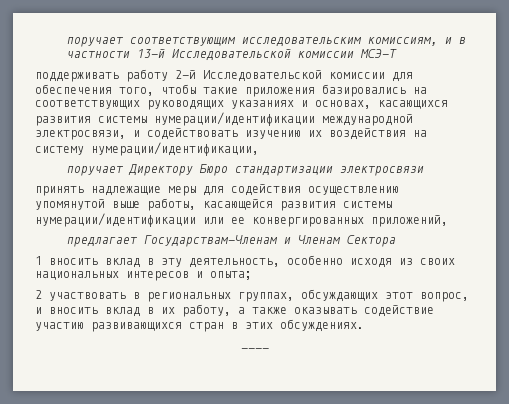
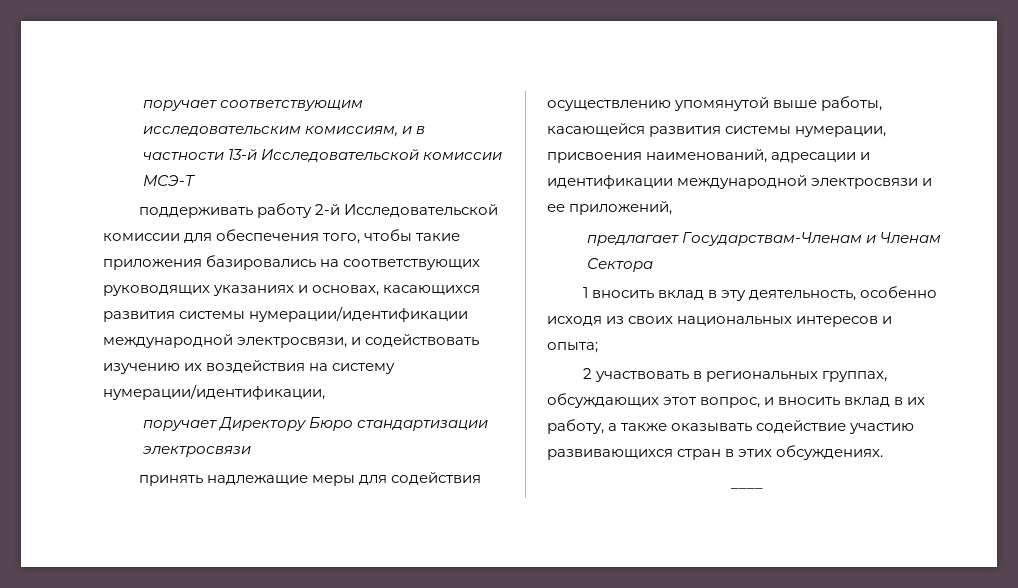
- принять надлежащие меры для содействия осуществлению упомянутой выше работы, касающейся развития системы нумерации/идентификации или ее конвергированных приложений,
+ принять надлежащие меры для содействия осуществлению упомянутой выше работы, касающейся развития системы нумерации, присвоения наименований, адресации и идентификации международной электросвязи и ее приложений,

